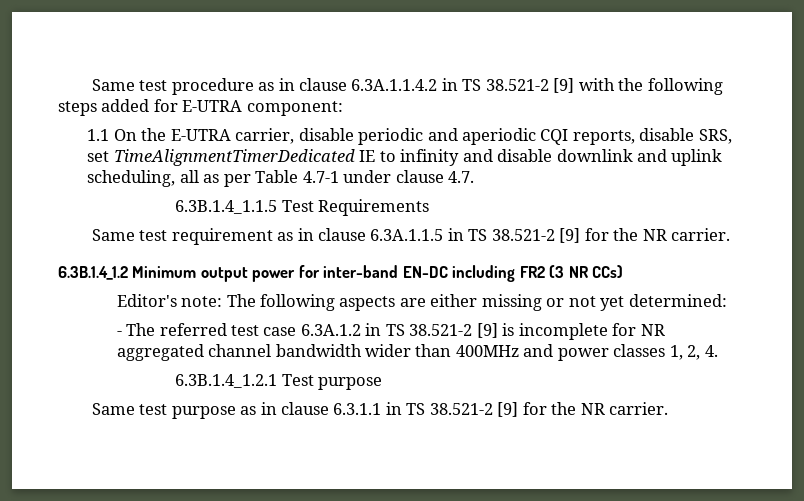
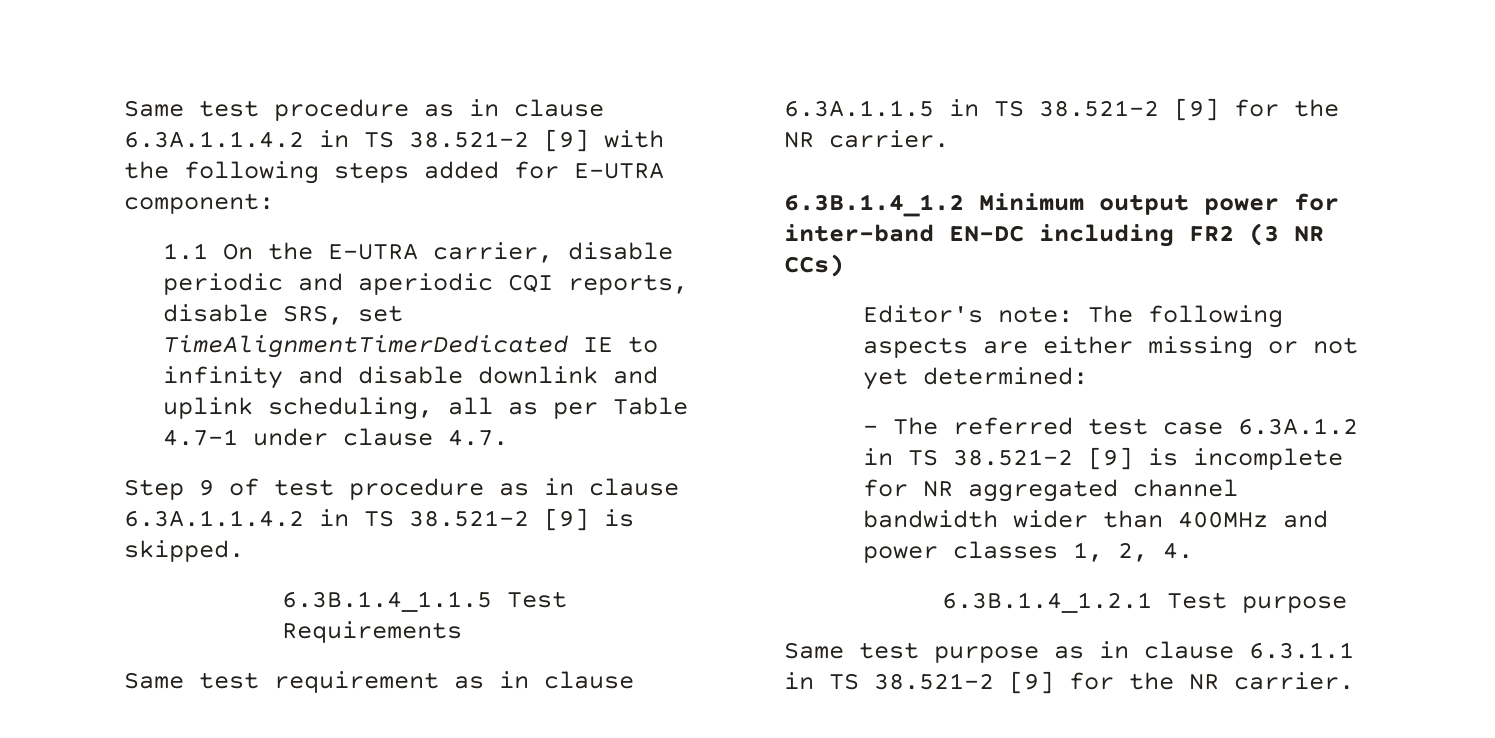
+ Step 9 of test procedure as in clause 6.3A.1.1.4.2 in TS 38.521-2 [9] is skipped.

